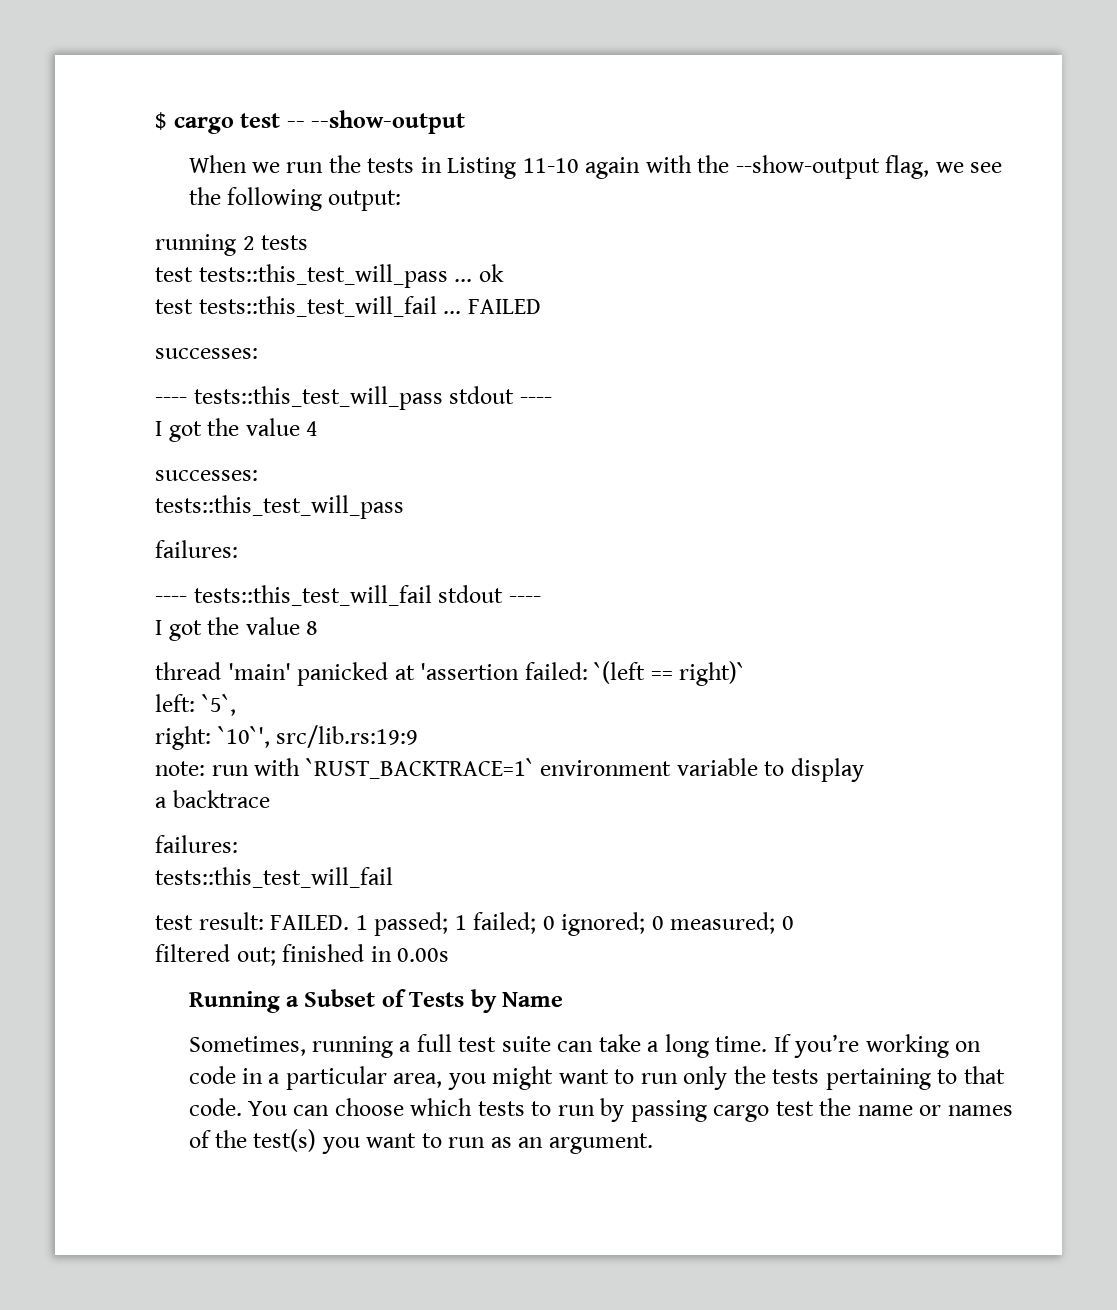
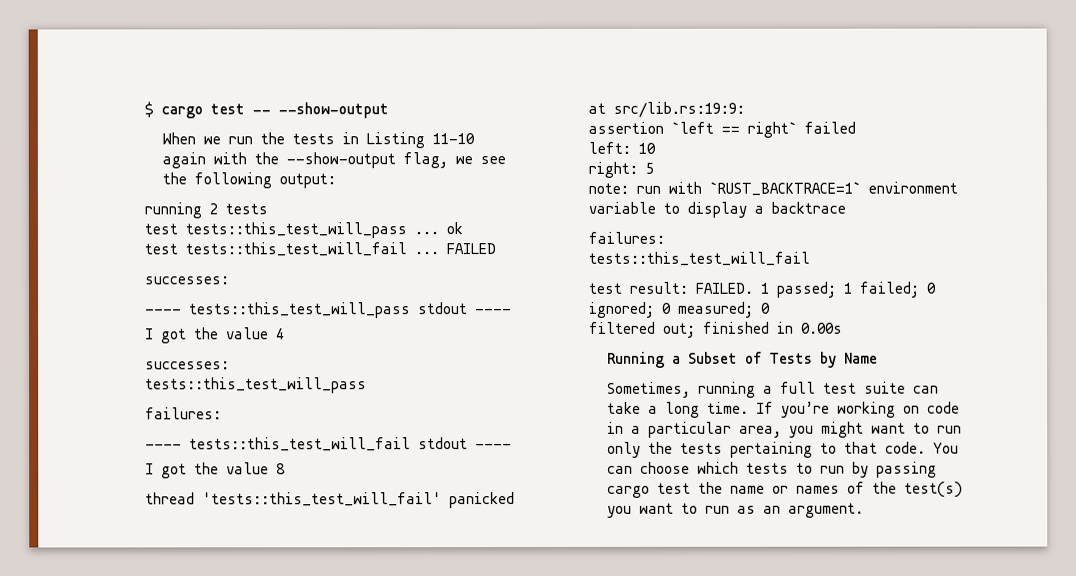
- thread 'main' panicked at 'assertion failed: `(left == right)`
+ thread 'tests::this_test_will_fail' panicked at src/lib.rs:19:9:
+ assertion `left == right` failed
- left: `5`,
+ left: 10
- right: `10`', src/lib.rs:19:9
+ right: 5
- note: run with `RUST_BACKTRACE=1` environment variable to display
- a backtrace
+ note: run with `RUST_BACKTRACE=1` environment variable to display a backtrace

